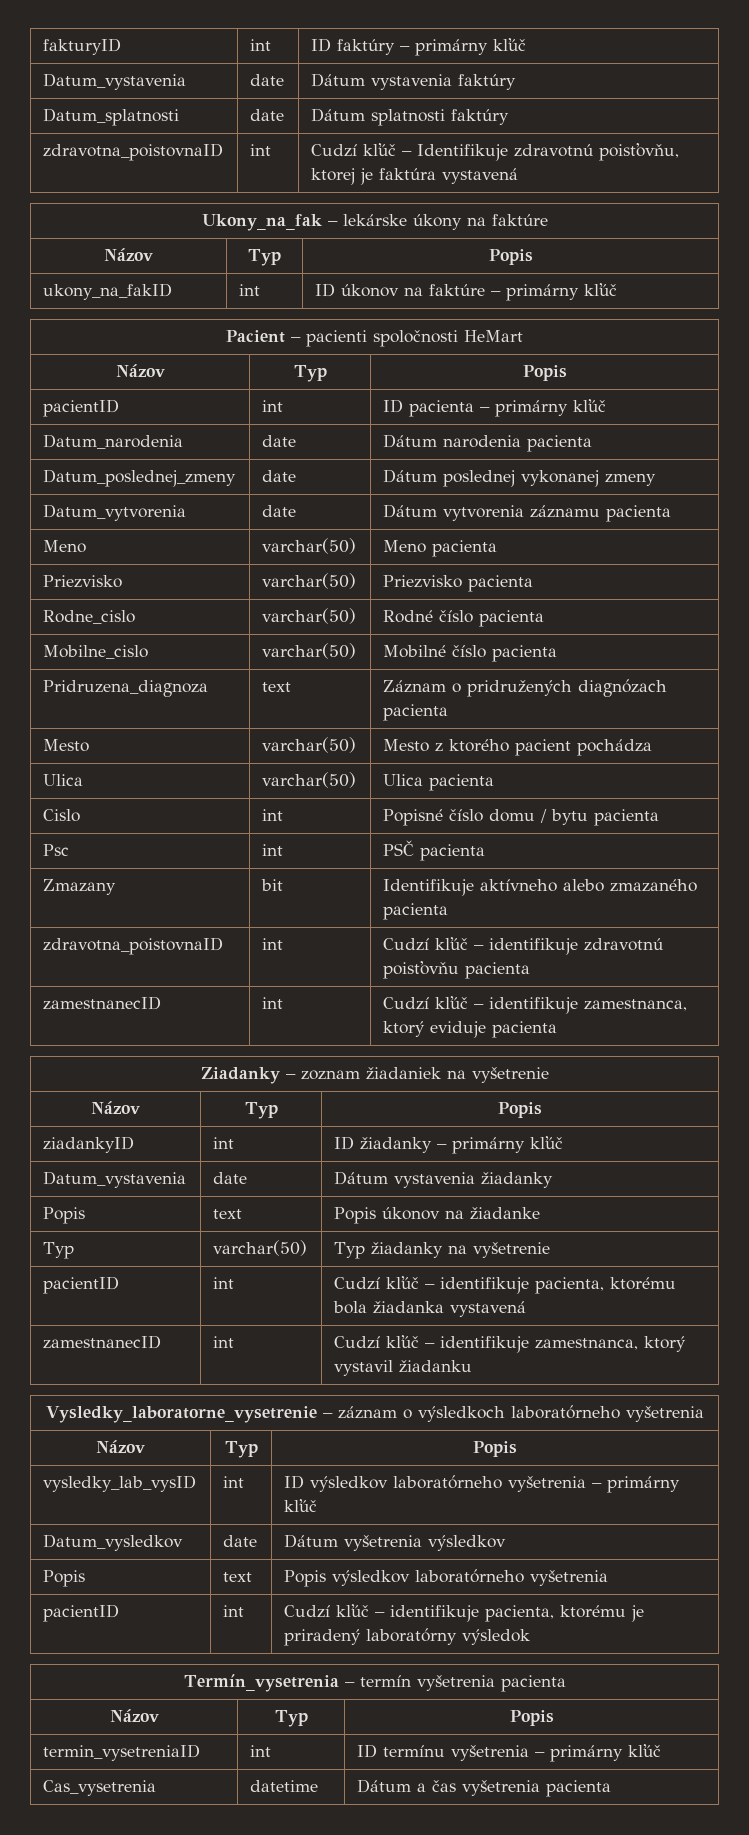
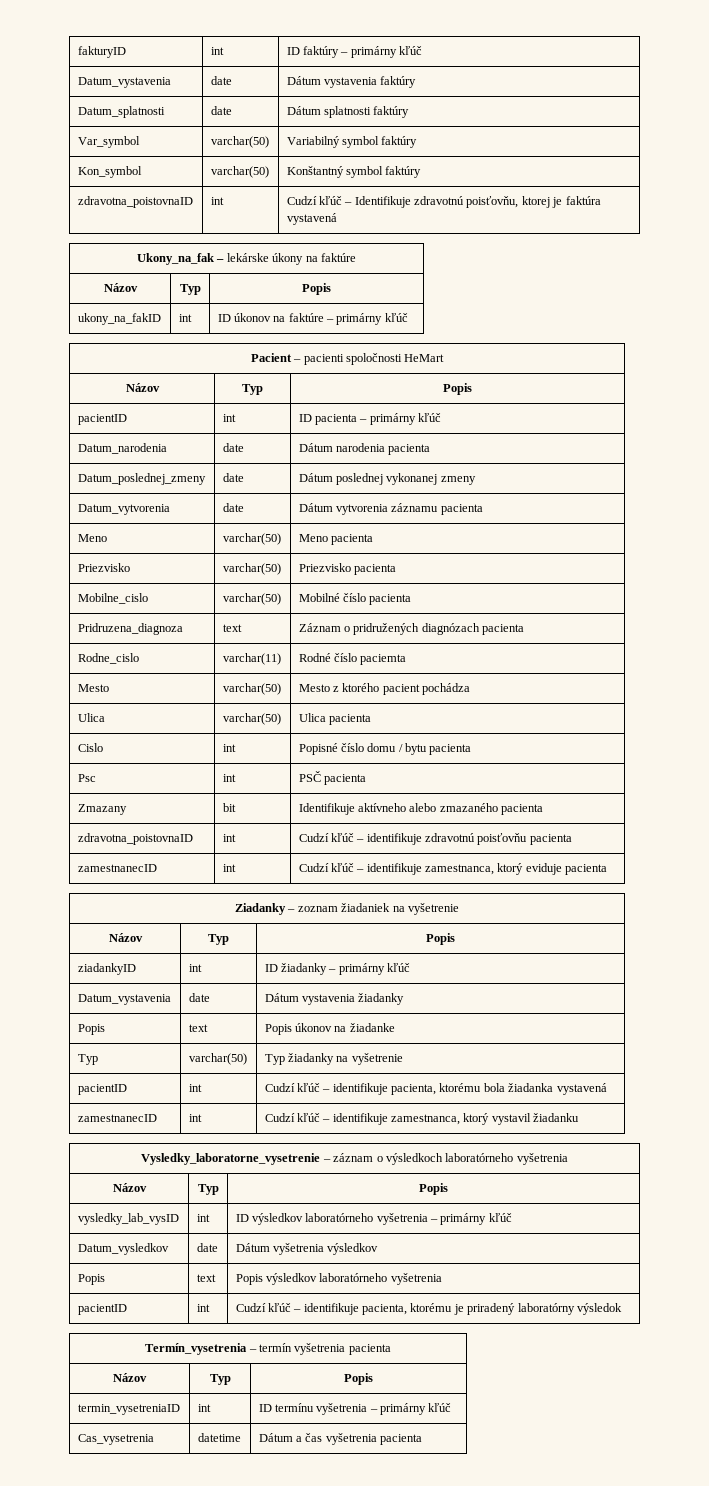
+ Var_symbol | varchar(50) | Variabilný symbol faktúry
+ Kon_symbol | varchar(50) | Konštantný symbol faktúry
- Rodne_cislo | varchar(50) | Rodné číslo pacienta
+ Rodne_cislo | varchar(11) | Rodné číslo paciemta

